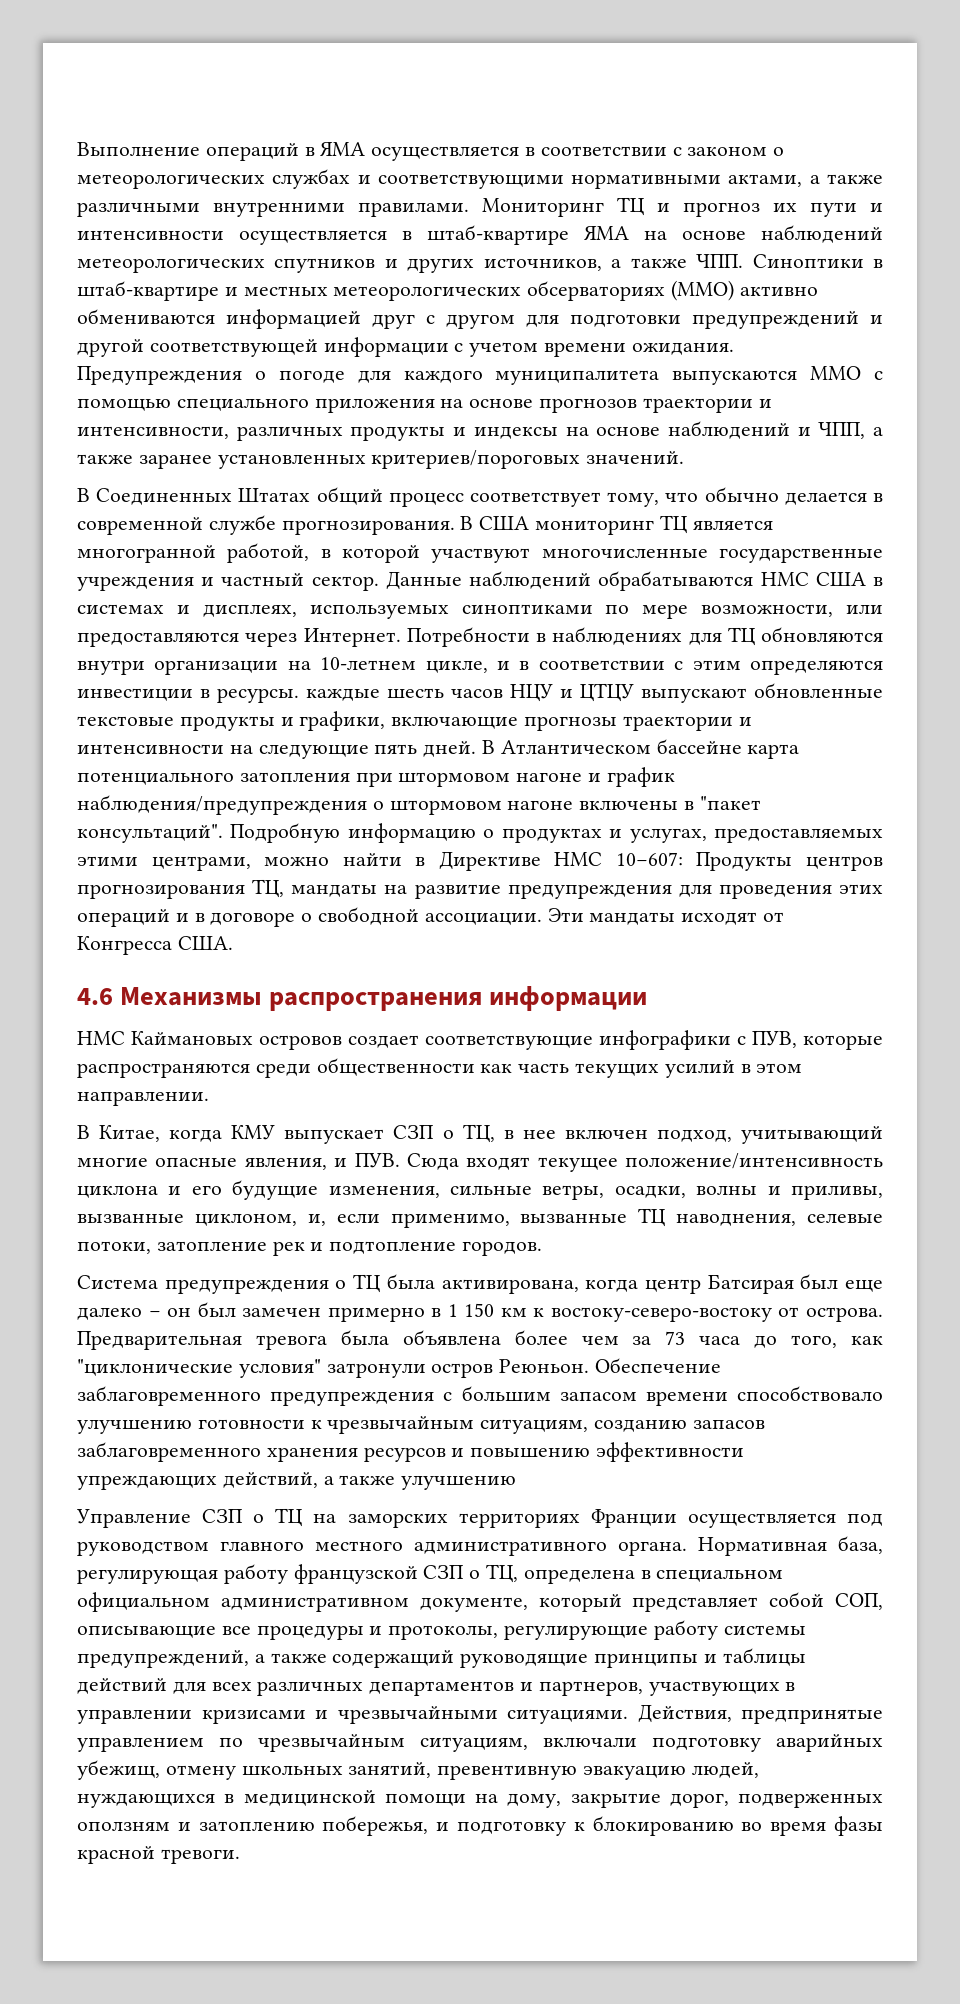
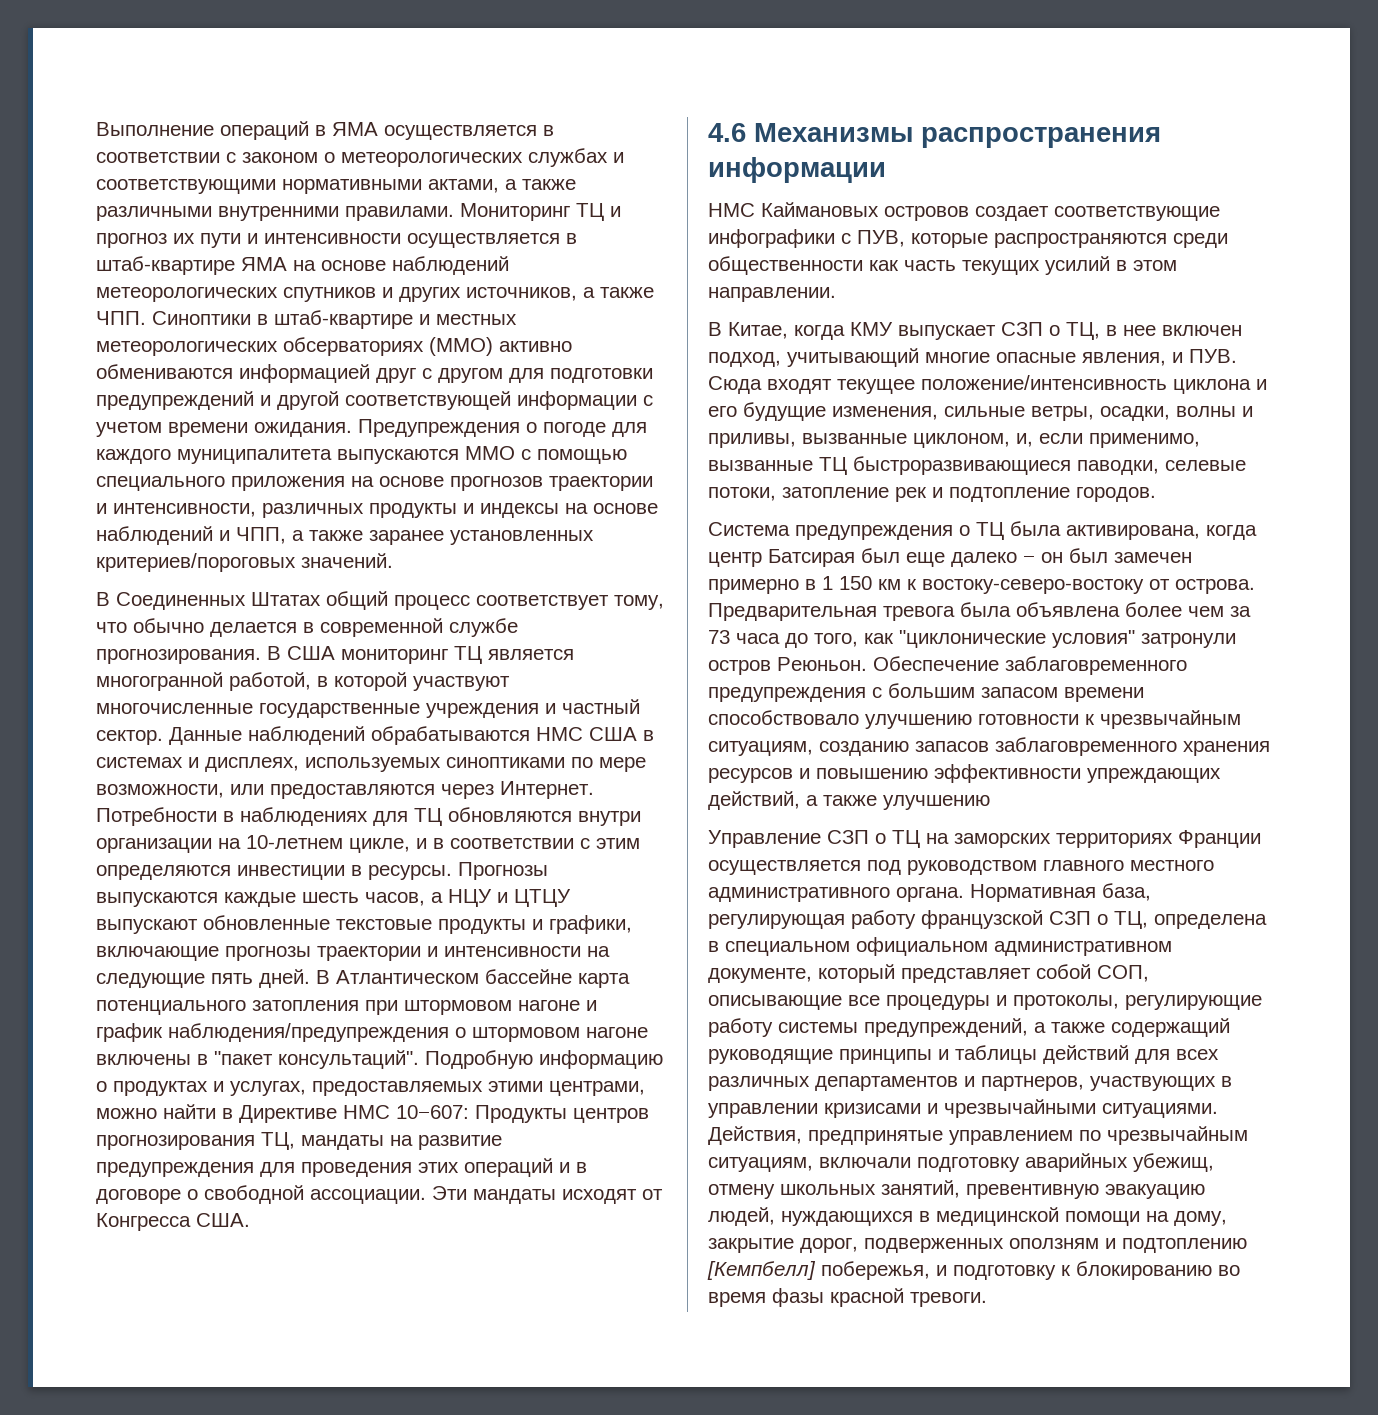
- Потребности в наблюдениях для ТЦ обновляются внутри организации на 10-летнем цикле, и в соответствии с этим определяются инвестиции в ресурсы. каждые шесть часов НЦУ и ЦТЦУ выпускают обновленные текстовые продукты и графики, включающие прогнозы траектории и интенсивности на следующие пять дней.
+ Потребности в наблюдениях для ТЦ обновляются внутри организации на 10-летнем цикле, и в соответствии с этим определяются инвестиции в ресурсы. Прогнозы выпускаются каждые шесть часов, а НЦУ и ЦТЦУ выпускают обновленные текстовые продукты и графики, включающие прогнозы траектории и интенсивности на следующие пять дней.
- В Китае, когда КМУ выпускает СЗП о ТЦ, в нее включен подход, учитывающий многие опасные явления, и ПУВ. Сюда входят текущее положение/интенсивность циклона и его будущие изменения, сильные ветры, осадки, волны и приливы, вызванные циклоном, и, если применимо, вызванные ТЦ наводнения, селевые потоки, затопление рек и подтопление городов.
+ В Китае, когда КМУ выпускает СЗП о ТЦ, в нее включен подход, учитывающий многие опасные явления, и ПУВ. Сюда входят текущее положение/интенсивность циклона и его будущие изменения, сильные ветры, осадки, волны и приливы, вызванные циклоном, и, если применимо, вызванные ТЦ быстроразвивающиеся паводки, селевые потоки, затопление рек и подтопление городов.
- Действия, предпринятые управлением по чрезвычайным ситуациям, включали подготовку аварийных убежищ, отмену школьных занятий, превентивную эвакуацию людей, нуждающихся в медицинской помощи на дому, закрытие дорог, подверженных оползням и затоплению побережья, и подготовку к блокированию во время фазы красной тревоги.
+ Действия, предпринятые управлением по чрезвычайным ситуациям, включали подготовку аварийных убежищ, отмену школьных занятий, превентивную эвакуацию людей, нуждающихся в медицинской помощи на дому, закрытие дорог, подверженных оползням и подтоплению [Кемпбелл] побережья, и подготовку к блокированию во время фазы красной тревоги.

